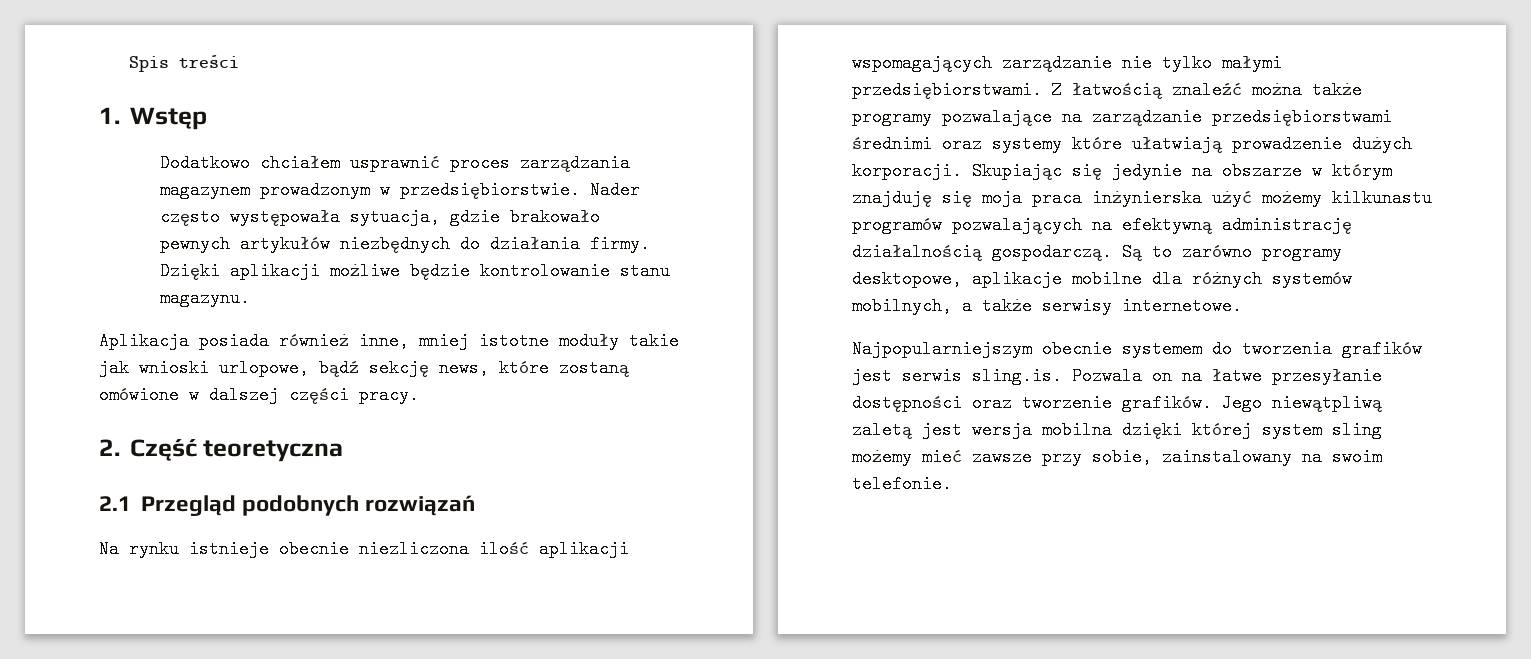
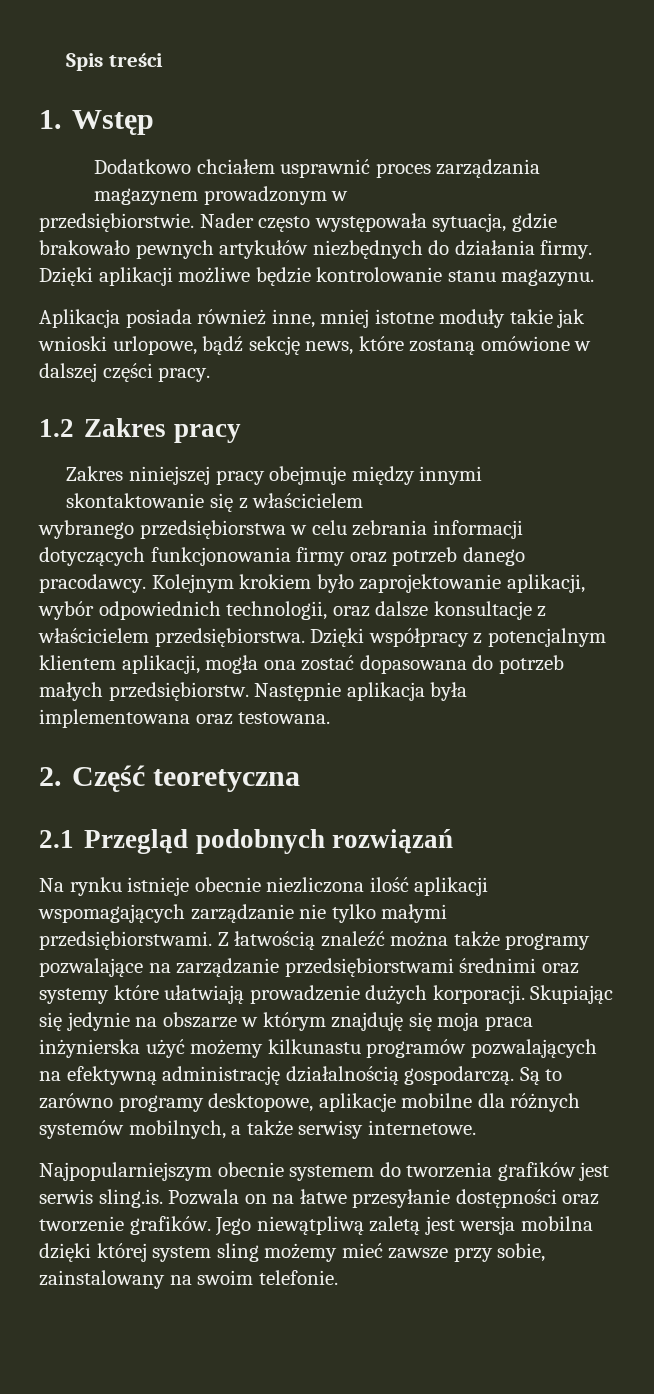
- Dodatkowo chciałem usprawnić proces zarządzania magazynem prowadzonym w przedsiębiorstwie.
+ Dodatkowo chciałem usprawnić proces zarządzania magazynem prowadzonym w
+ przedsiębiorstwie.
+ 1.2 Zakres pracy
+ Zakres niniejszej pracy obejmuje między innymi skontaktowanie się z właścicielem
+ wybranego przedsiębiorstwa w celu zebrania informacji dotyczących funkcjonowania firmy oraz potrzeb danego pracodawcy. Kolejnym krokiem było zaprojektowanie aplikacji, wybór odpowiednich technologii, oraz dalsze konsultacje z właścicielem przedsiębiorstwa. Dzięki współpracy z potencjalnym klientem aplikacji, mogła ona zostać dopasowana do potrzeb małych przedsiębiorstw. Następnie aplikacja była implementowana oraz testowana.

